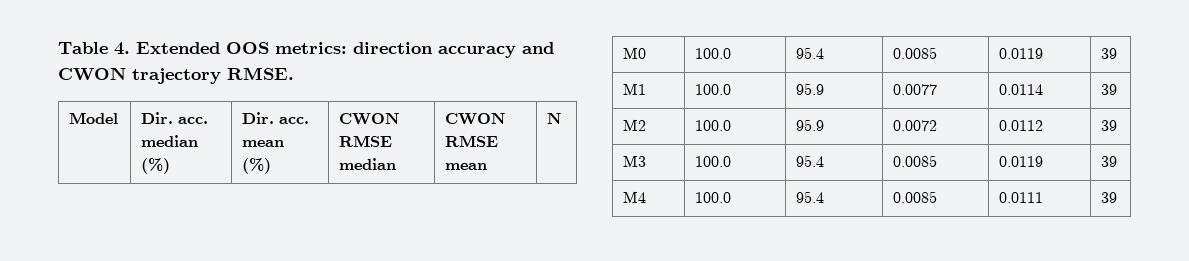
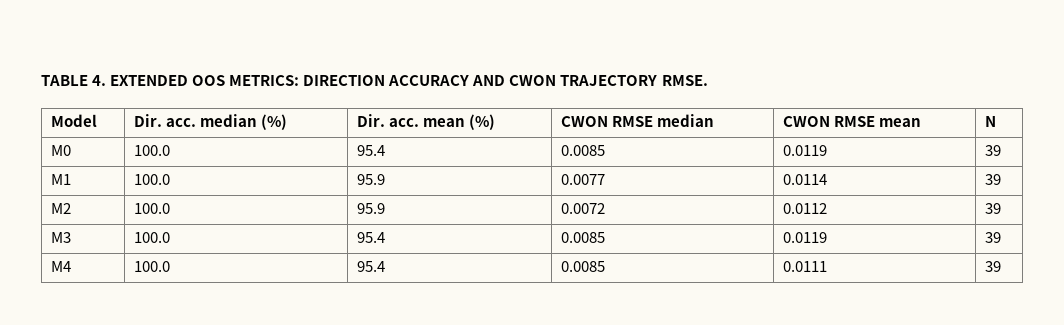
- Table 4. Extended OOS metrics: direction accuracy and CWON trajectory RMSE.
+ TABLE 4. EXTENDED OOS METRICS: DIRECTION ACCURACY AND CWON TRAJECTORY RMSE.

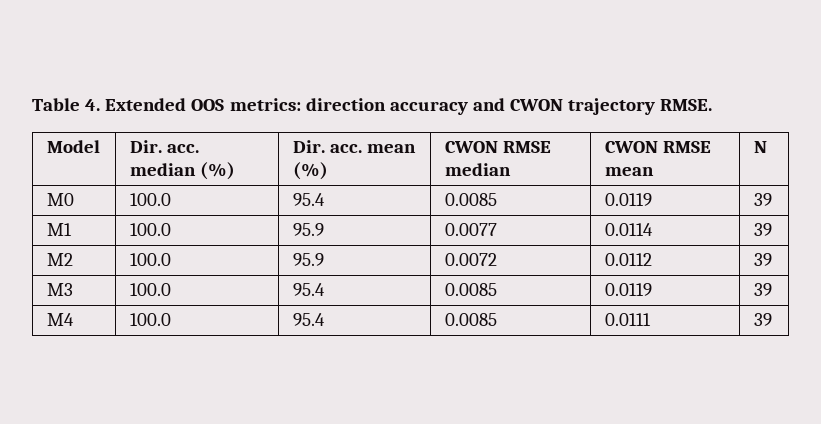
- TABLE 4. EXTENDED OOS METRICS: DIRECTION ACCURACY AND CWON TRAJECTORY RMSE.
+ Table 4. Extended OOS metrics: direction accuracy and CWON trajectory RMSE.

